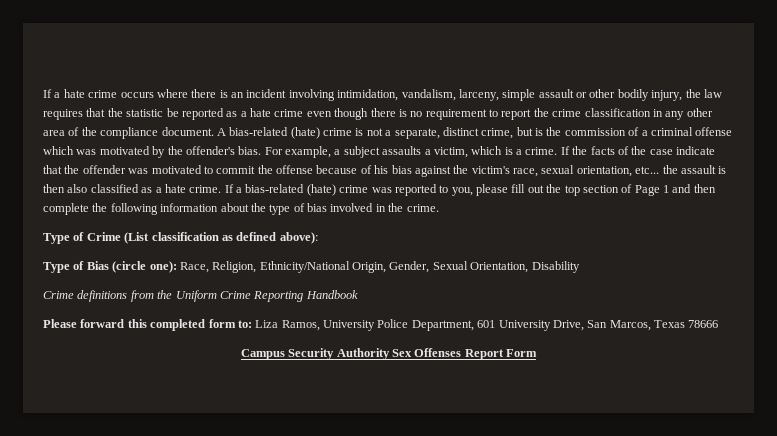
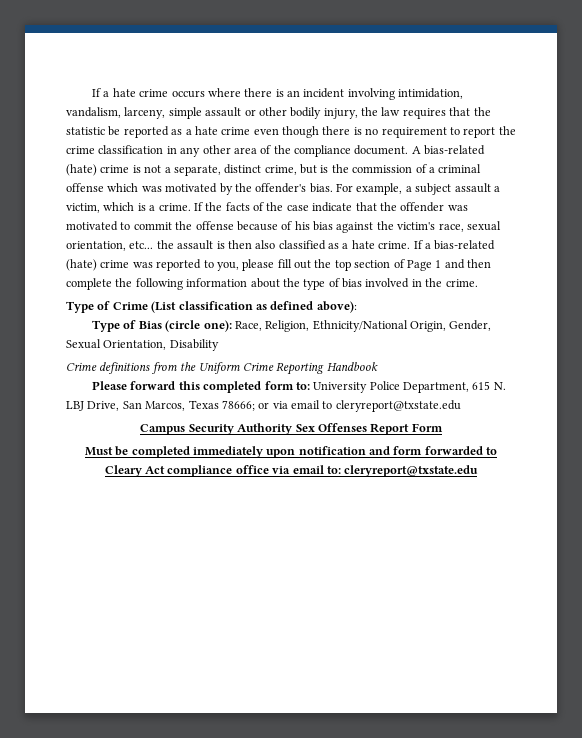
- For example, a subject assaults a victim, which is a crime.
+ For example, a subject assault a victim, which is a crime.
- Please forward this completed form to: Liza Ramos, University Police Department, 601 University Drive, San Marcos, Texas 78666
+ Please forward this completed form to: University Police Department, 615 N. LBJ Drive, San Marcos, Texas 78666; or via email to cleryreport@txstate.edu
+ Must be completed immediately upon notification and form forwarded to Cleary Act compliance office via email to: cleryreport@txstate.edu

